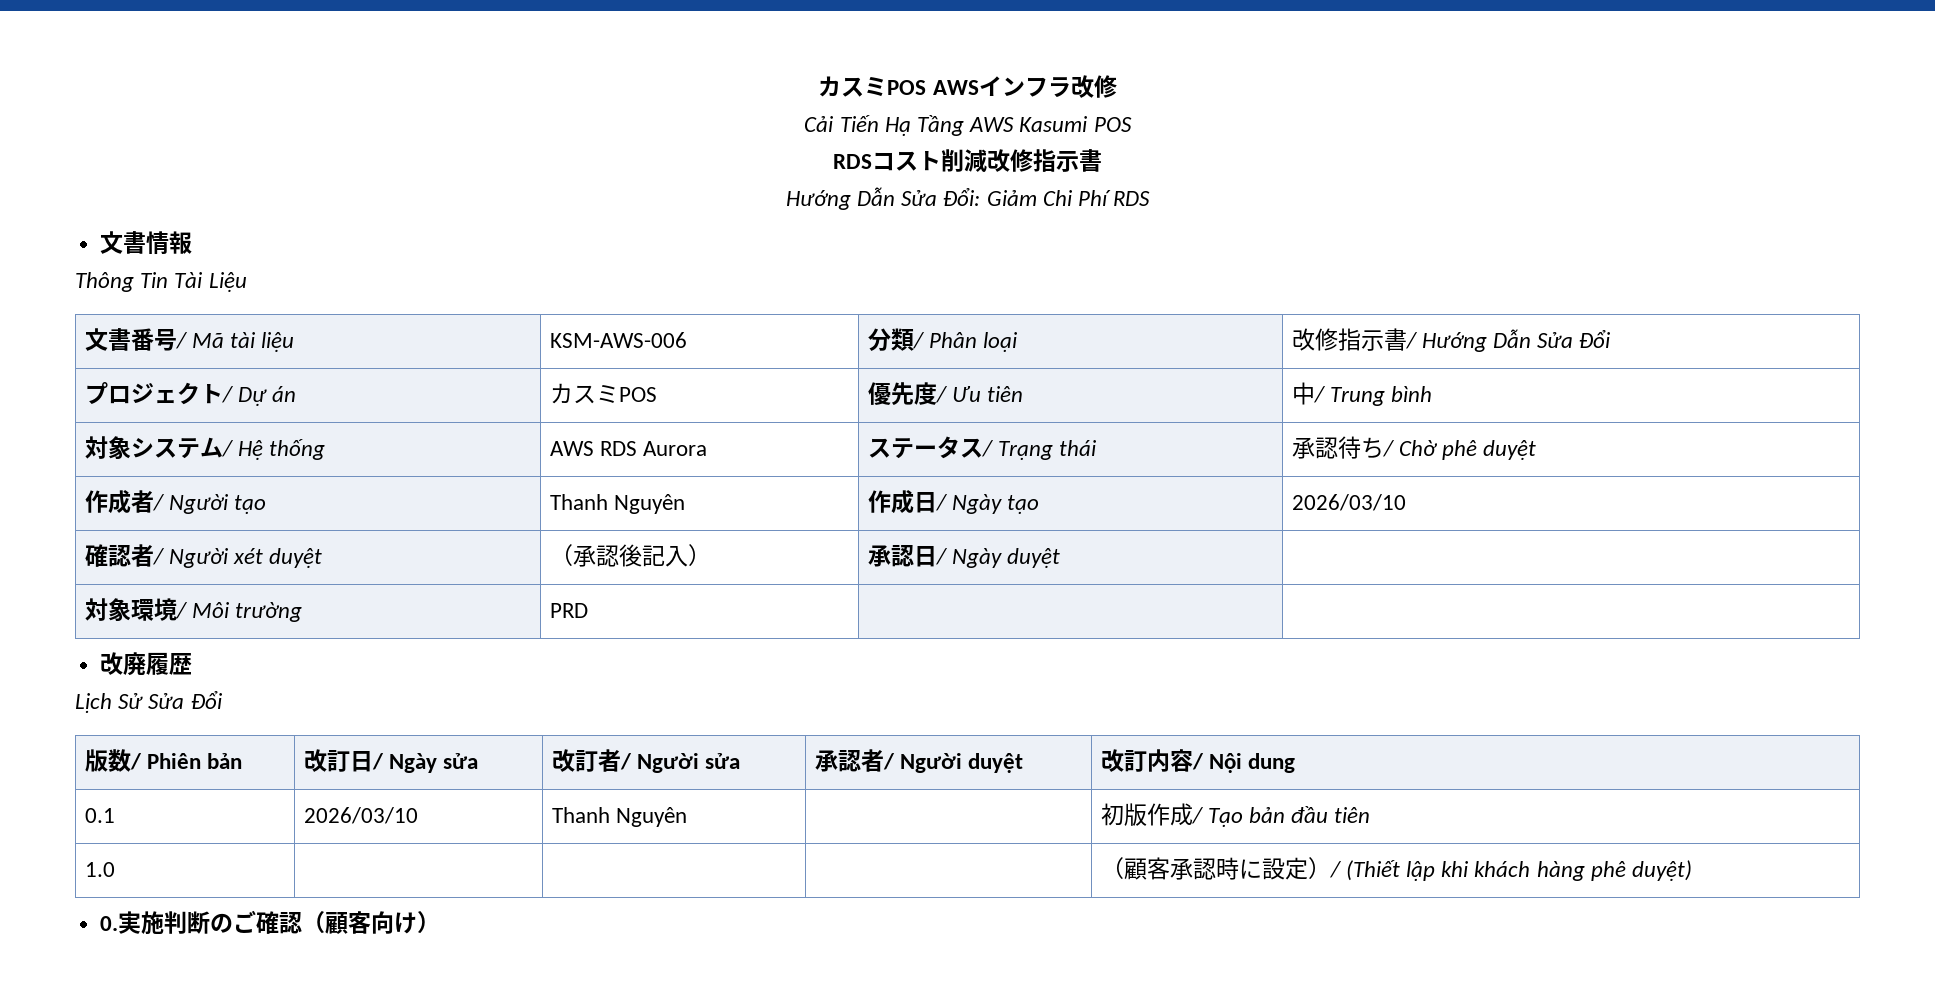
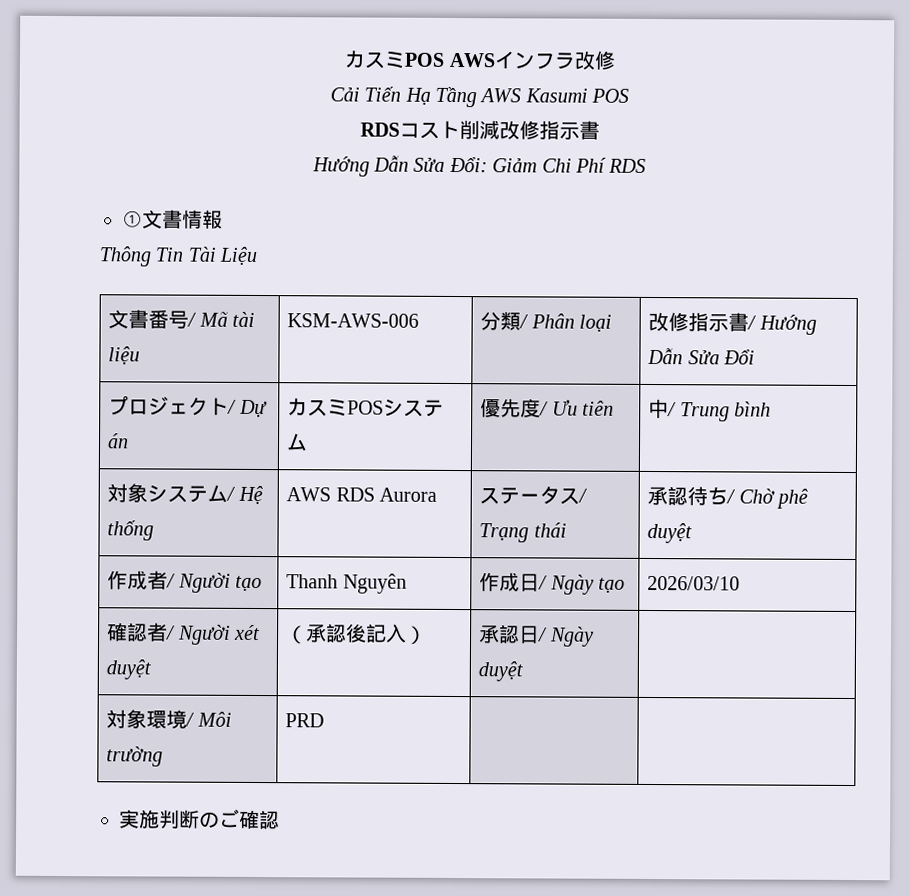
- 文書情報
+ ①文書情報
- プロジェクト/ Dự án | カスミPOS | 優先度/ Ưu tiên | 中/ Trung bình
+ プロジェクト/ Dự án | カスミPOSシステム | 優先度/ Ưu tiên | 中/ Trung bình
- 改廃履歴
- Lịch Sử Sửa Đổi
- 版数/ Phiên bản | 改訂日/ Ngày sửa | 改訂者/ Người sửa | 承認者/ Người duyệt | 改訂内容/ Nội dung
- 0.1 | 2026/03/10 | Thanh Nguyên | | 初版作成/ Tạo bản đầu tiên
- 1.0 | | | | （顧客承認時に設定）/ (Thiết lập khi khách hàng phê duyệt)
- 0.実施判断のご確認（顧客向け）
+ 実施判断のご確認

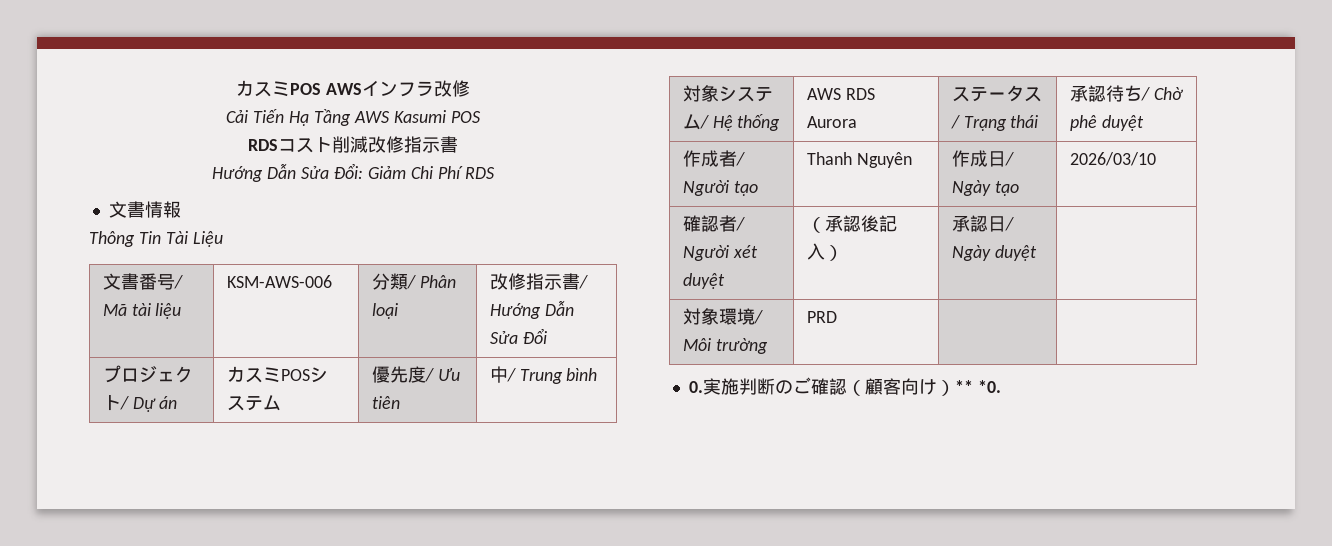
- ①文書情報
+ 文書情報
- 実施判断のご確認
+ 0.実施判断のご確認（顧客向け）** *0.

